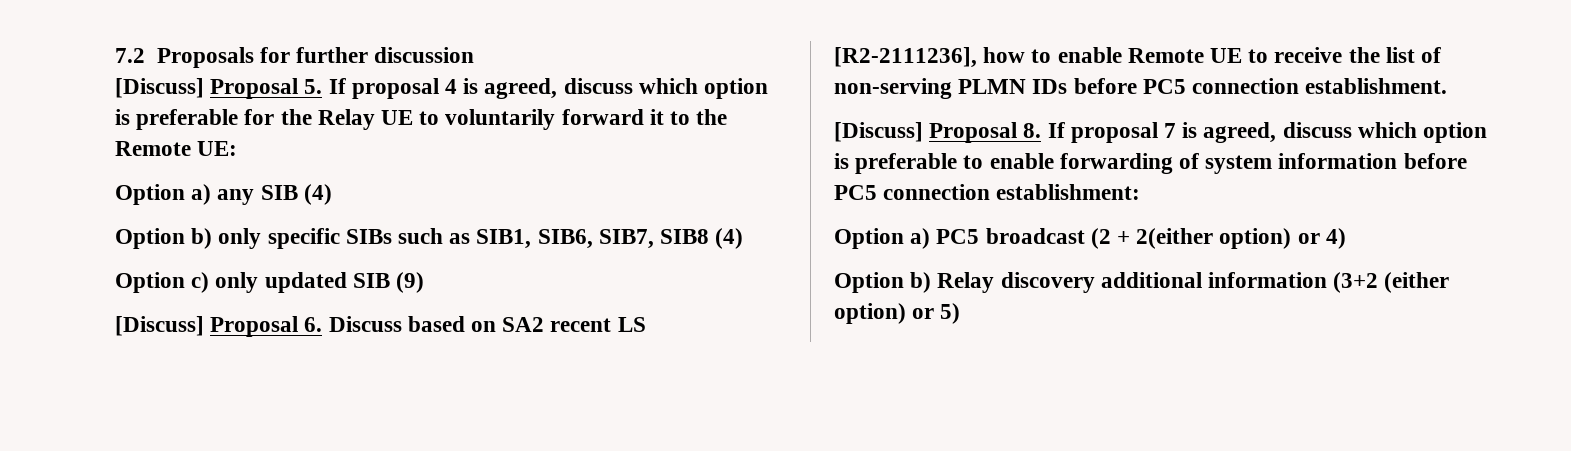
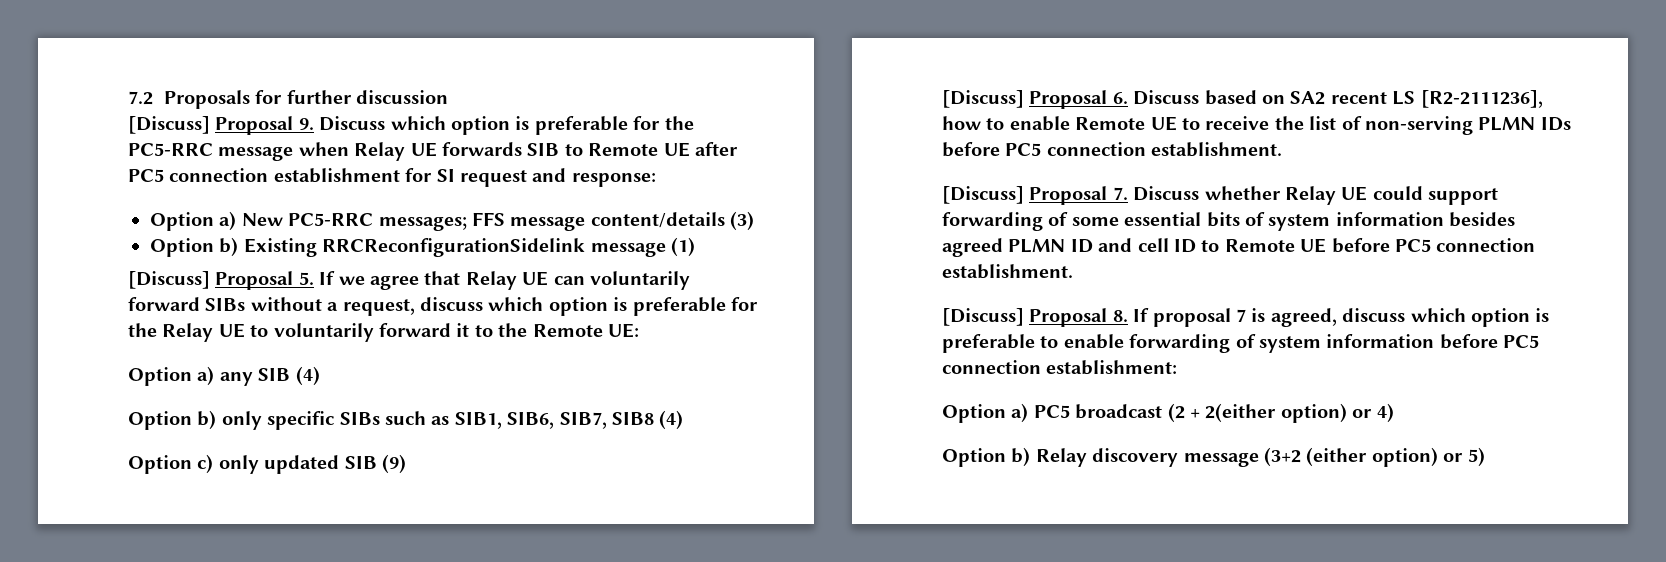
- [Discuss] Proposal 5. If proposal 4 is agreed, discuss which option is preferable for the Relay UE to voluntarily forward it to the Remote UE:
+ [Discuss] Proposal 9. Discuss which option is preferable for the PC5-RRC message when Relay UE forwards SIB to Remote UE after PC5 connection establishment for SI request and response:
+ Option a) New PC5-RRC messages; FFS message content/details (3)
+ Option b) Existing RRCReconfigurationSidelink message (1)
+ [Discuss] Proposal 5. If we agree that Relay UE can voluntarily forward SIBs without a request, discuss which option is preferable for the Relay UE to voluntarily forward it to the Remote UE:
+ [Discuss] Proposal 7. Discuss whether Relay UE could support forwarding of some essential bits of system information besides agreed PLMN ID and cell ID to Remote UE before PC5 connection establishment.
- Option b) Relay discovery additional information (3+2 (either option) or 5)
+ Option b) Relay discovery message (3+2 (either option) or 5)

